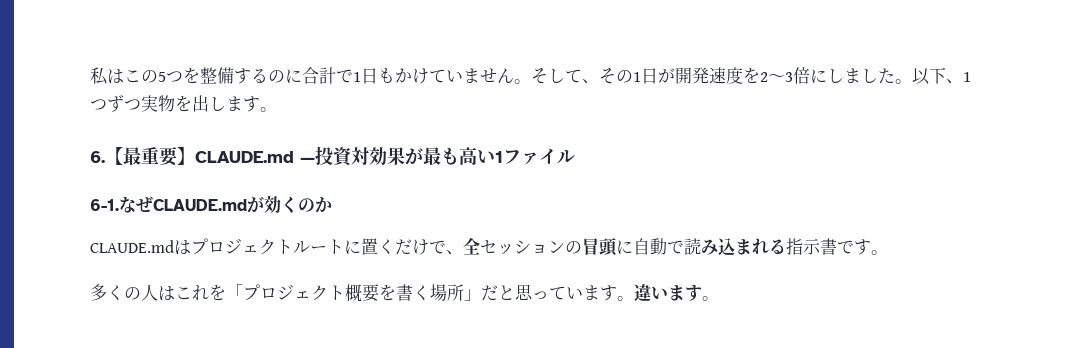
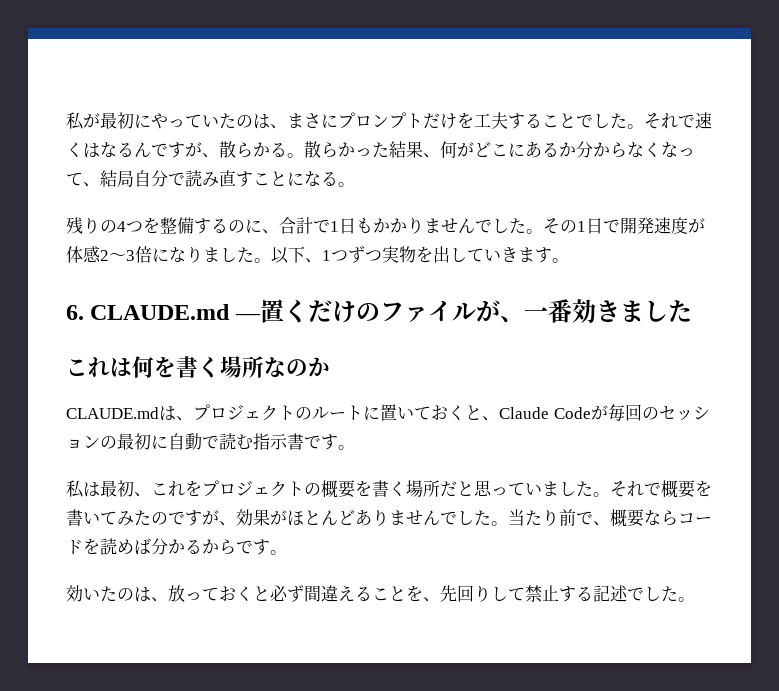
- 私はこの5つを整備するのに合計で1日もかけていません。そして、その1日が開発速度を2〜3倍にしました。
+ 私が最初にやっていたのは、まさにプロンプトだけを工夫することでした。それで速くはなるんですが、散らかる。散らかった結果、何がどこにあるか分からなくなって、結局自分で読み直すことになる。
+ 残りの4つを整備するのに、合計で1日もかかりませんでした。その1日で開発速度が体感2〜3倍になりました。
- 以下、1つずつ実物を出します。
+ 以下、1つずつ実物を出していきます。
- 6.【最重要】CLAUDE.md —投資対効果が最も高い1ファイル
- 6-1.なぜCLAUDE.mdが効くのか
+ 6. CLAUDE.md —置くだけのファイルが、一番効きました
+ これは何を書く場所なのか
- CLAUDE.mdはプロジェクトルートに置くだけで、全セッションの冒頭に自動で読み込まれる指示書です。
+ CLAUDE.mdは、プロジェクトのルートに置いておくと、Claude Codeが毎回のセッションの最初に自動で読む指示書です。
- 多くの人はこれを「プロジェクト概要を書く場所」だと思っています。違います。
+ 私は最初、これをプロジェクトの概要を書く場所だと思っていました。それで概要を書いてみたのですが、効果がほとんどありませんでした。当たり前で、概要ならコードを読めば分かるからです。
+ 効いたのは、放っておくと必ず間違えることを、先回りして禁止する記述でした。

